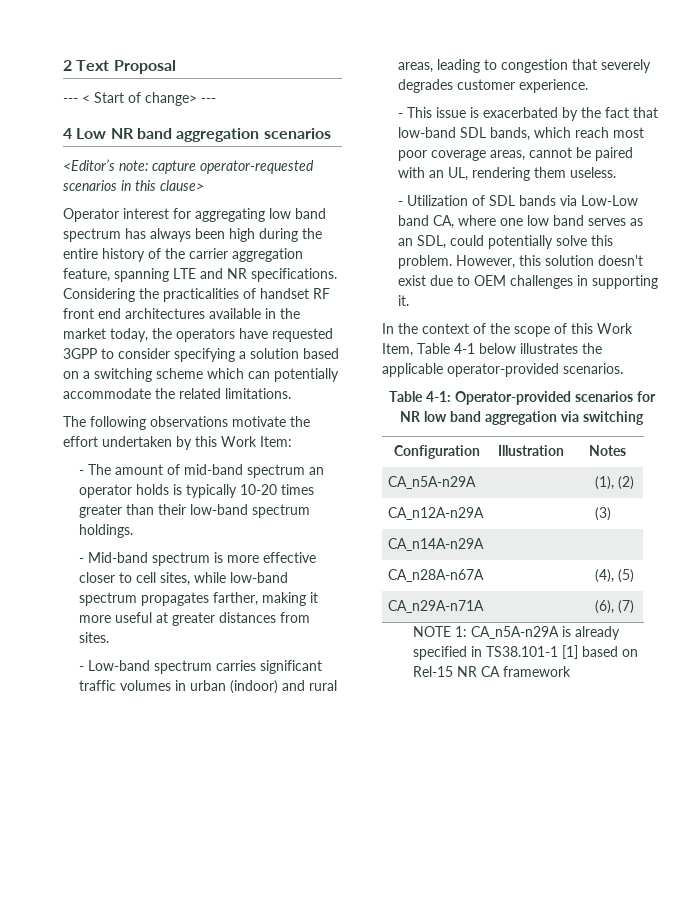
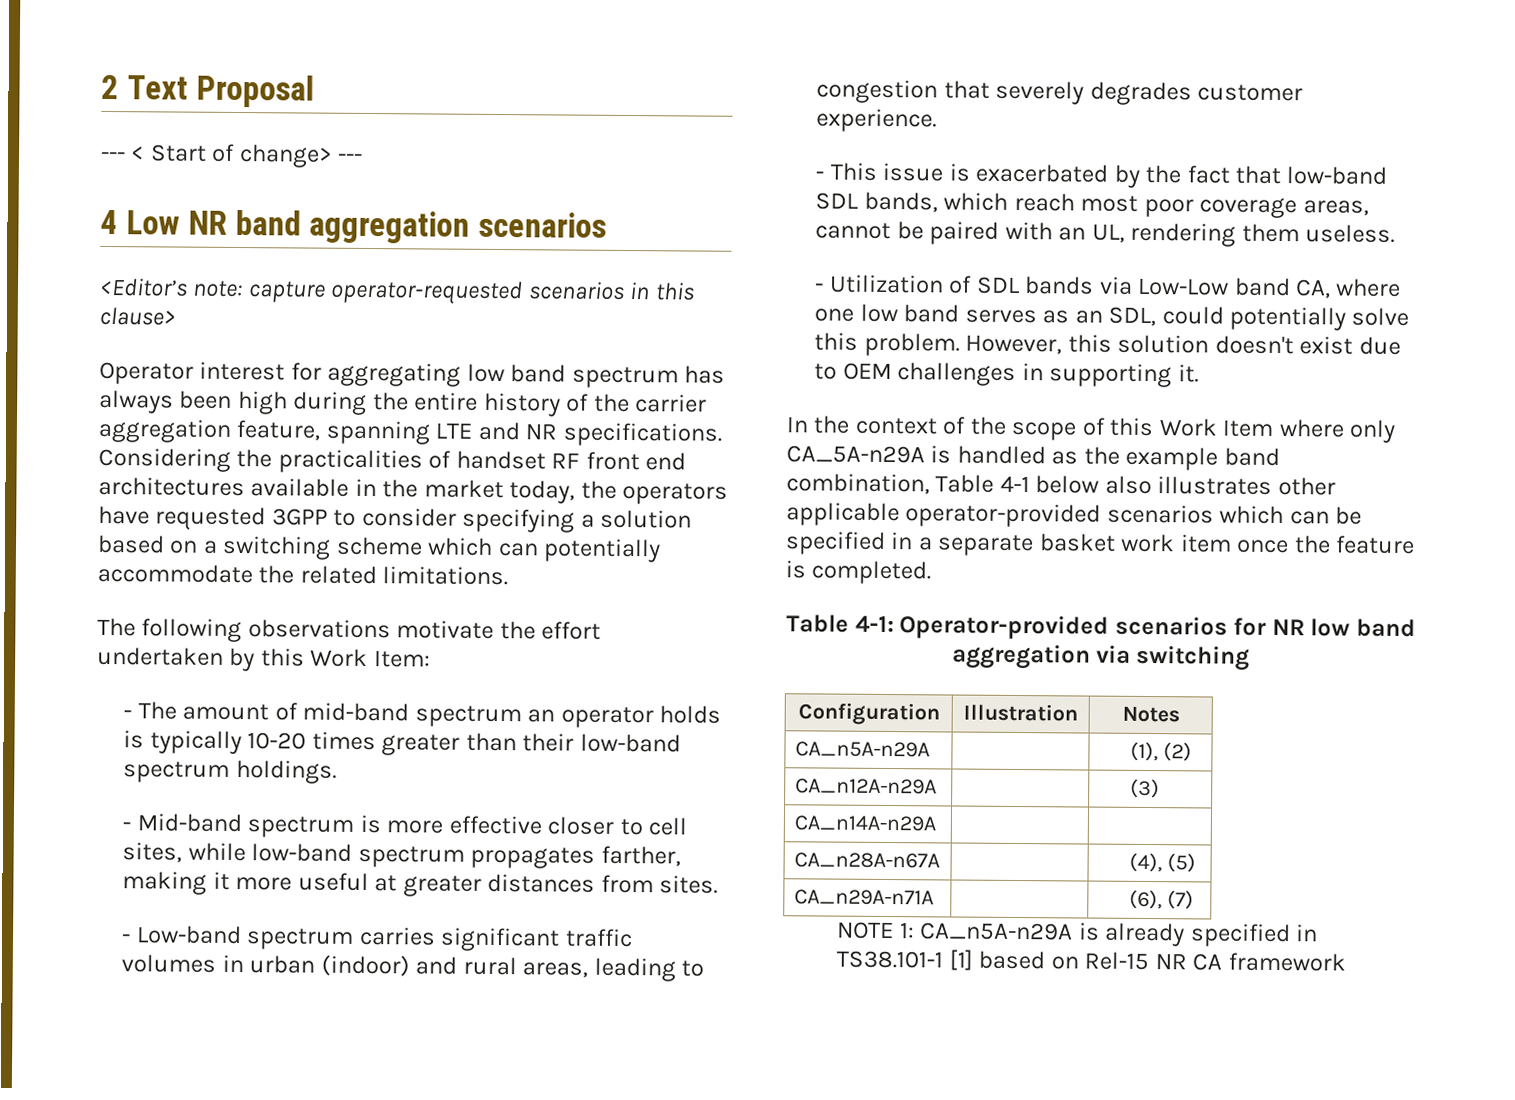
- In the context of the scope of this Work Item, Table 4-1 below illustrates the applicable operator-provided scenarios.
+ In the context of the scope of this Work Item where only CA_5A-n29A is handled as the example band combination, Table 4-1 below also illustrates other applicable operator-provided scenarios which can be specified in a separate basket work item once the feature is completed.

